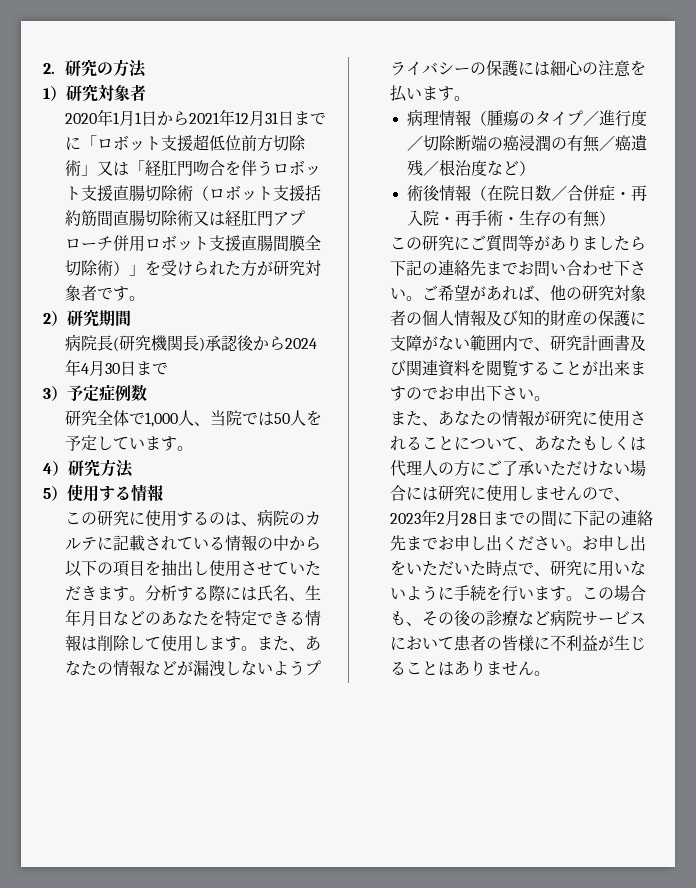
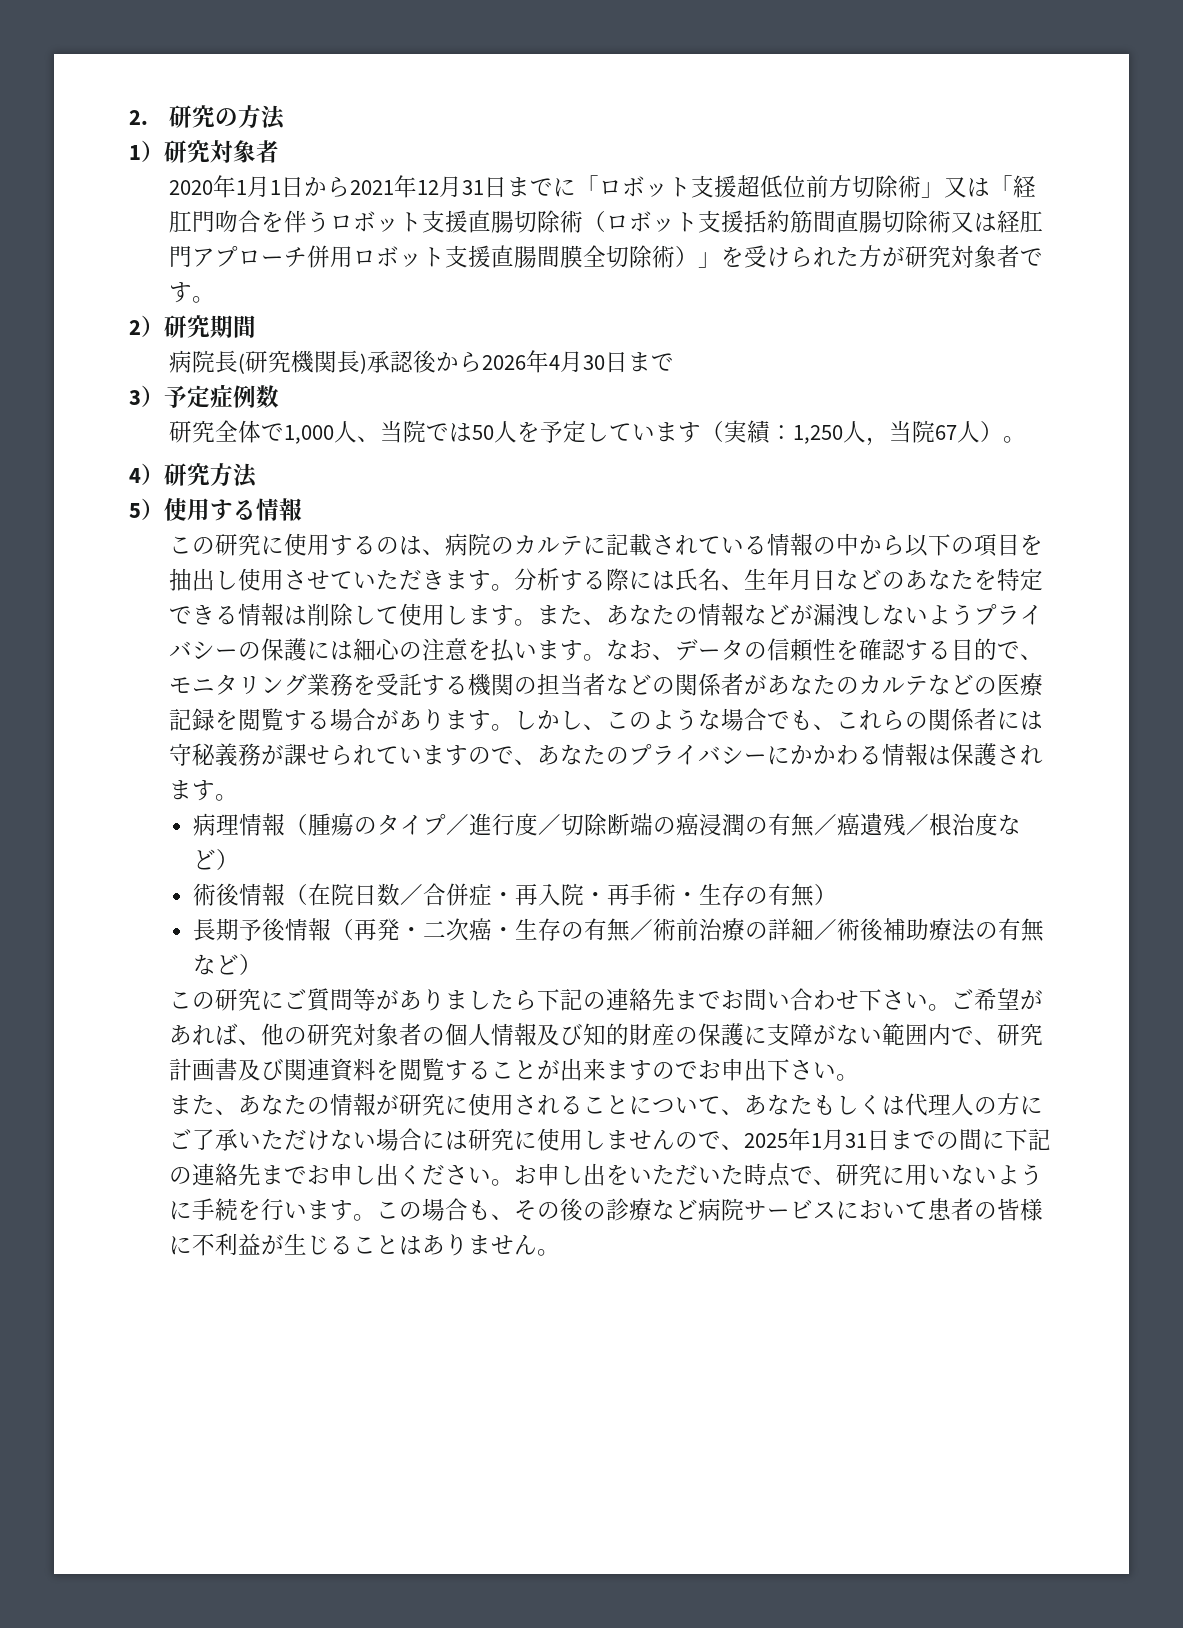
- 病院長(研究機関長)承認後から2024年4月30日まで
+ 病院長(研究機関長)承認後から2026年4月30日まで
- 研究全体で1,000人、当院では50人を予定しています。
+ 研究全体で1,000人、当院では50人を予定しています（実績：1,250人，当院67人）。
+ なお、データの信頼性を確認する目的で、モニタリング業務を受託する機関の担当者などの関係者があなたのカルテなどの医療記録を閲覧する場合があります。しかし、このような場合でも、これらの関係者には守秘義務が課せられていますので、あなたのプライバシーにかかわる情報は保護されます。
+ 長期予後情報（再発・二次癌・生存の有無／術前治療の詳細／術後補助療法の有無など）
- また、あなたの情報が研究に使用されることについて、あなたもしくは代理人の方にご了承いただけない場合には研究に使用しませんので、2023年2月28日までの間に下記の連絡先までお申し出ください。
+ また、あなたの情報が研究に使用されることについて、あなたもしくは代理人の方にご了承いただけない場合には研究に使用しませんので、2025年1月31日までの間に下記の連絡先までお申し出ください。

